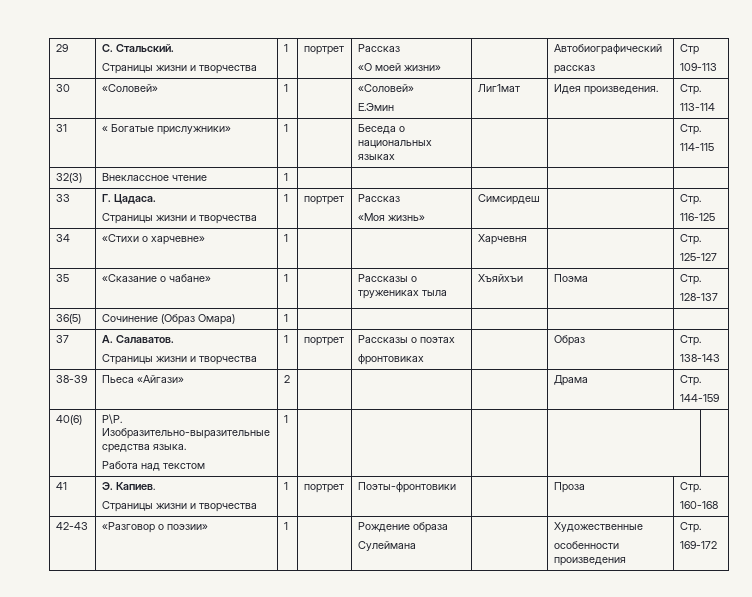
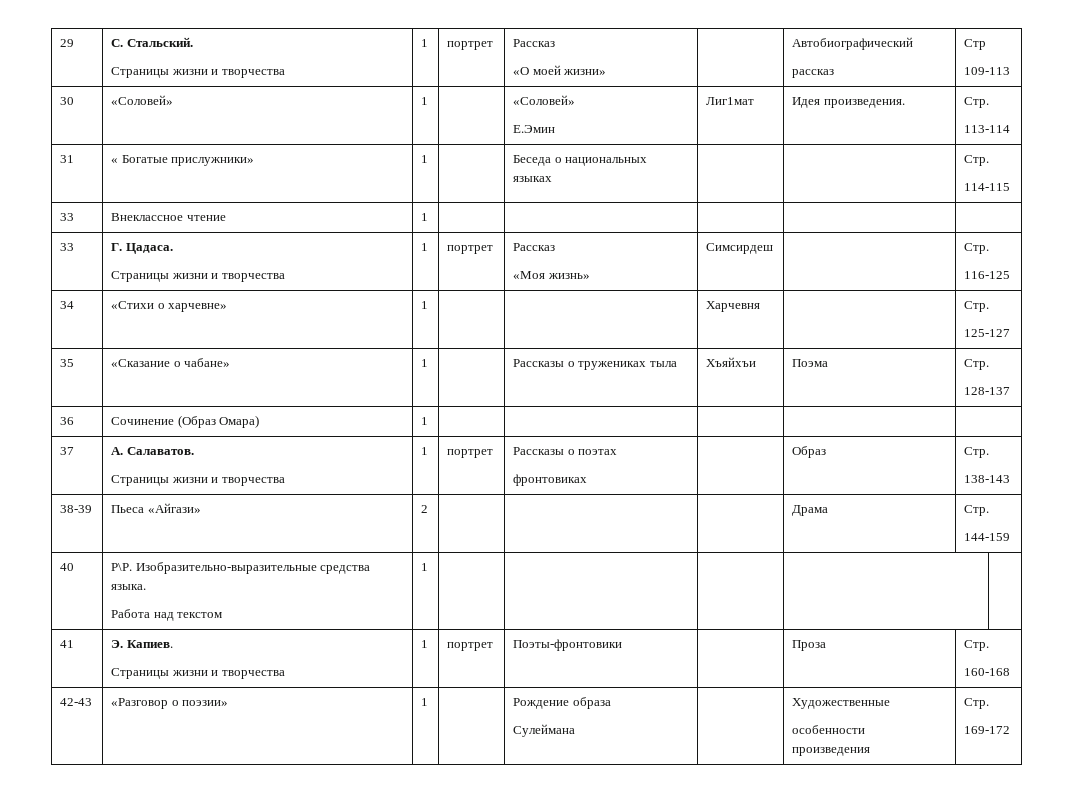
- 32(3) | Внеклассное чтение | 1 | | | | |
+ 33 | Внеклассное чтение | 1 | | | | |
- 36(5) | Сочинение (Образ Омара) | 1 | | | | |
+ 36 | Сочинение (Образ Омара) | 1 | | | | |
- 40(6) | Р\Р. Изобразительно-выразительные средства языка.
+ 40 | Р\Р. Изобразительно-выразительные средства языка.

